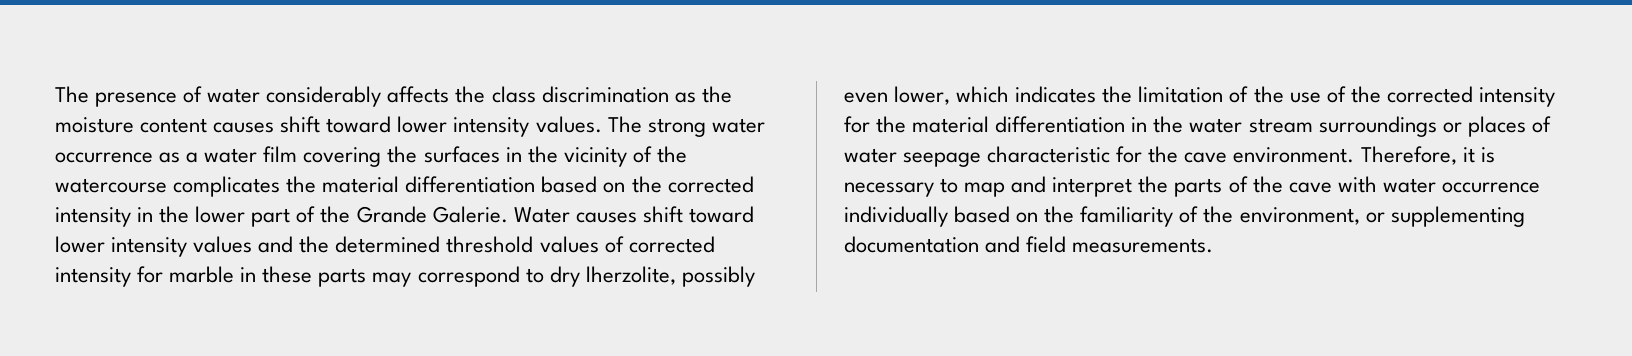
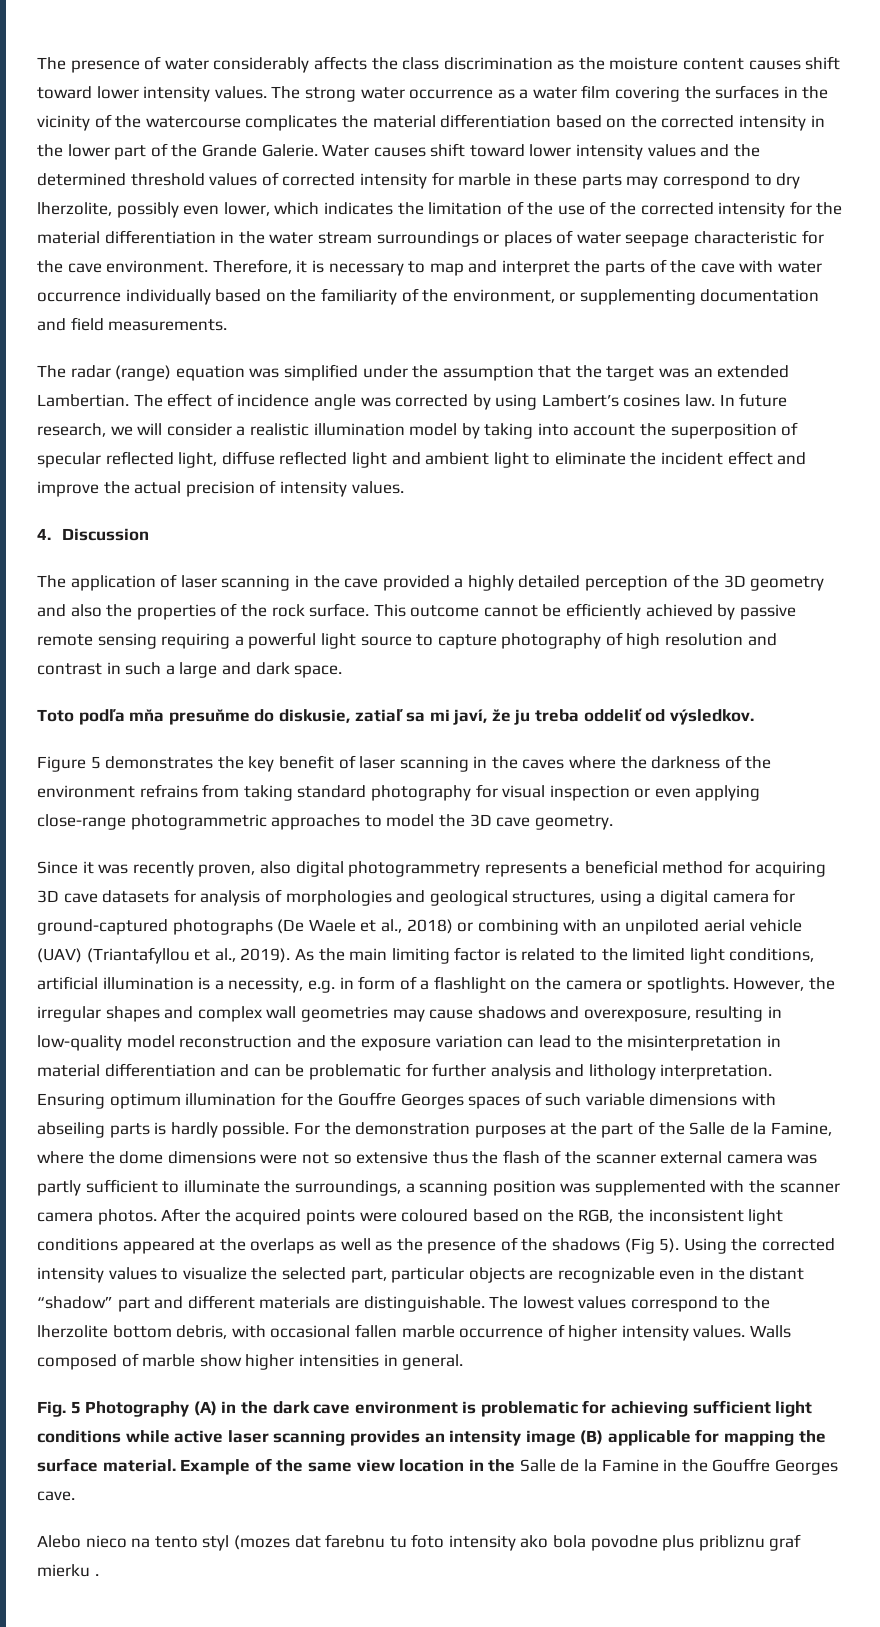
+ The radar (range) equation was simplified under the assumption that the target was an extended Lambertian. The effect of incidence angle was corrected by using Lambert’s cosines law. In future research, we will consider a realistic illumination model by taking into account the superposition of specular reflected light, diffuse reflected light and ambient light to eliminate the incident effect and improve the actual precision of intensity values.
+ 4. Discussion
+ The application of laser scanning in the cave provided a highly detailed perception of the 3D geometry and also the properties of the rock surface. This outcome cannot be efficiently achieved by passive remote sensing requiring a powerful light source to capture photography of high resolution and contrast in such a large and dark space.
+ Toto podľa mňa presuňme do diskusie, zatiaľ sa mi javí, že ju treba oddeliť od výsledkov.
+ Figure 5 demonstrates the key benefit of laser scanning in the caves where the darkness of the environment refrains from taking standard photography for visual inspection or even applying close-range photogrammetric approaches to model the 3D cave geometry.
+ Since it was recently proven, also digital photogrammetry represents a beneficial method for acquiring 3D cave datasets for analysis of morphologies and geological structures, using a digital camera for ground-captured photographs (De Waele et al., 2018) or combining with an unpiloted aerial vehicle (UAV) (Triantafyllou et al., 2019). As the main limiting factor is related to the limited light conditions, artificial illumination is a necessity, e.g. in form of a flashlight on the camera or spotlights. However, the irregular shapes and complex wall geometries may cause shadows and overexposure, resulting in low-quality model reconstruction and the exposure variation can lead to the misinterpretation in material differentiation and can be problematic for further analysis and lithology interpretation. Ensuring optimum illumination for the Gouffre Georges spaces of such variable dimensions with abseiling parts is hardly possible. For the demonstration purposes at the part of the Salle de la Famine, where the dome dimensions were not so extensive thus the flash of the scanner external camera was partly sufficient to illuminate the surroundings, a scanning position was supplemented with the scanner camera photos. After the acquired points were coloured based on the RGB, the inconsistent light conditions appeared at the overlaps as well as the presence of the shadows (Fig 5). Using the corrected intensity values to visualize the selected part, particular objects are recognizable even in the distant “shadow” part and different materials are distinguishable. The lowest values correspond to the lherzolite bottom debris, with occasional fallen marble occurrence of higher intensity values. Walls composed of marble show higher intensities in general.
+ Fig. 5 Photography (A) in the dark cave environment is problematic for achieving sufficient light conditions while active laser scanning provides an intensity image (B) applicable for mapping the surface material. Example of the same view location in the Salle de la Famine in the Gouffre Georges cave.
+ Alebo nieco na tento styl (mozes dat farebnu tu foto intensity ako bola povodne plus pribliznu graf mierku .

